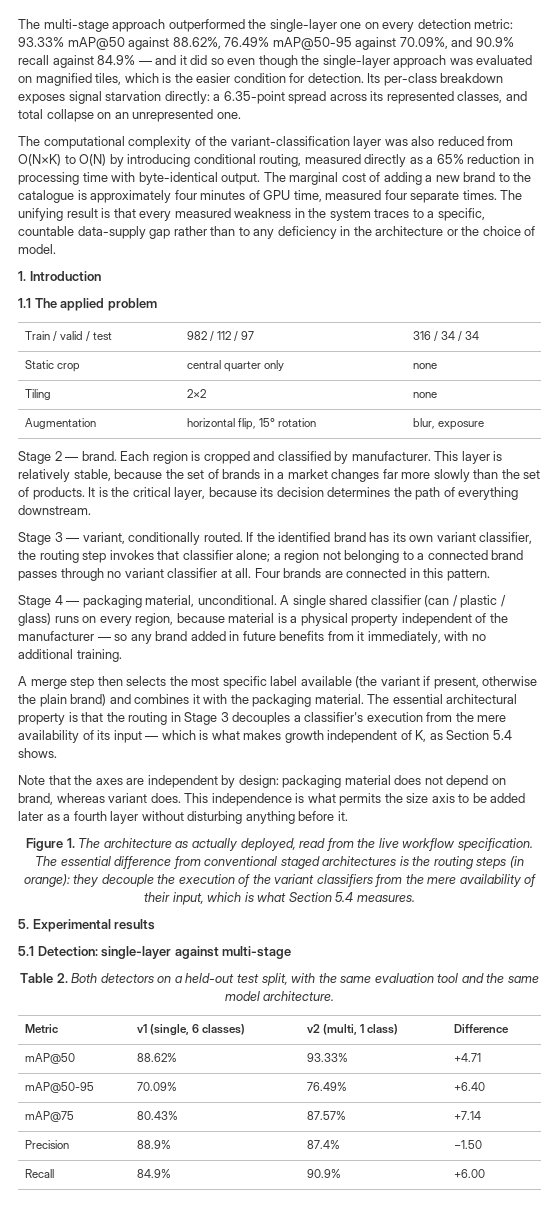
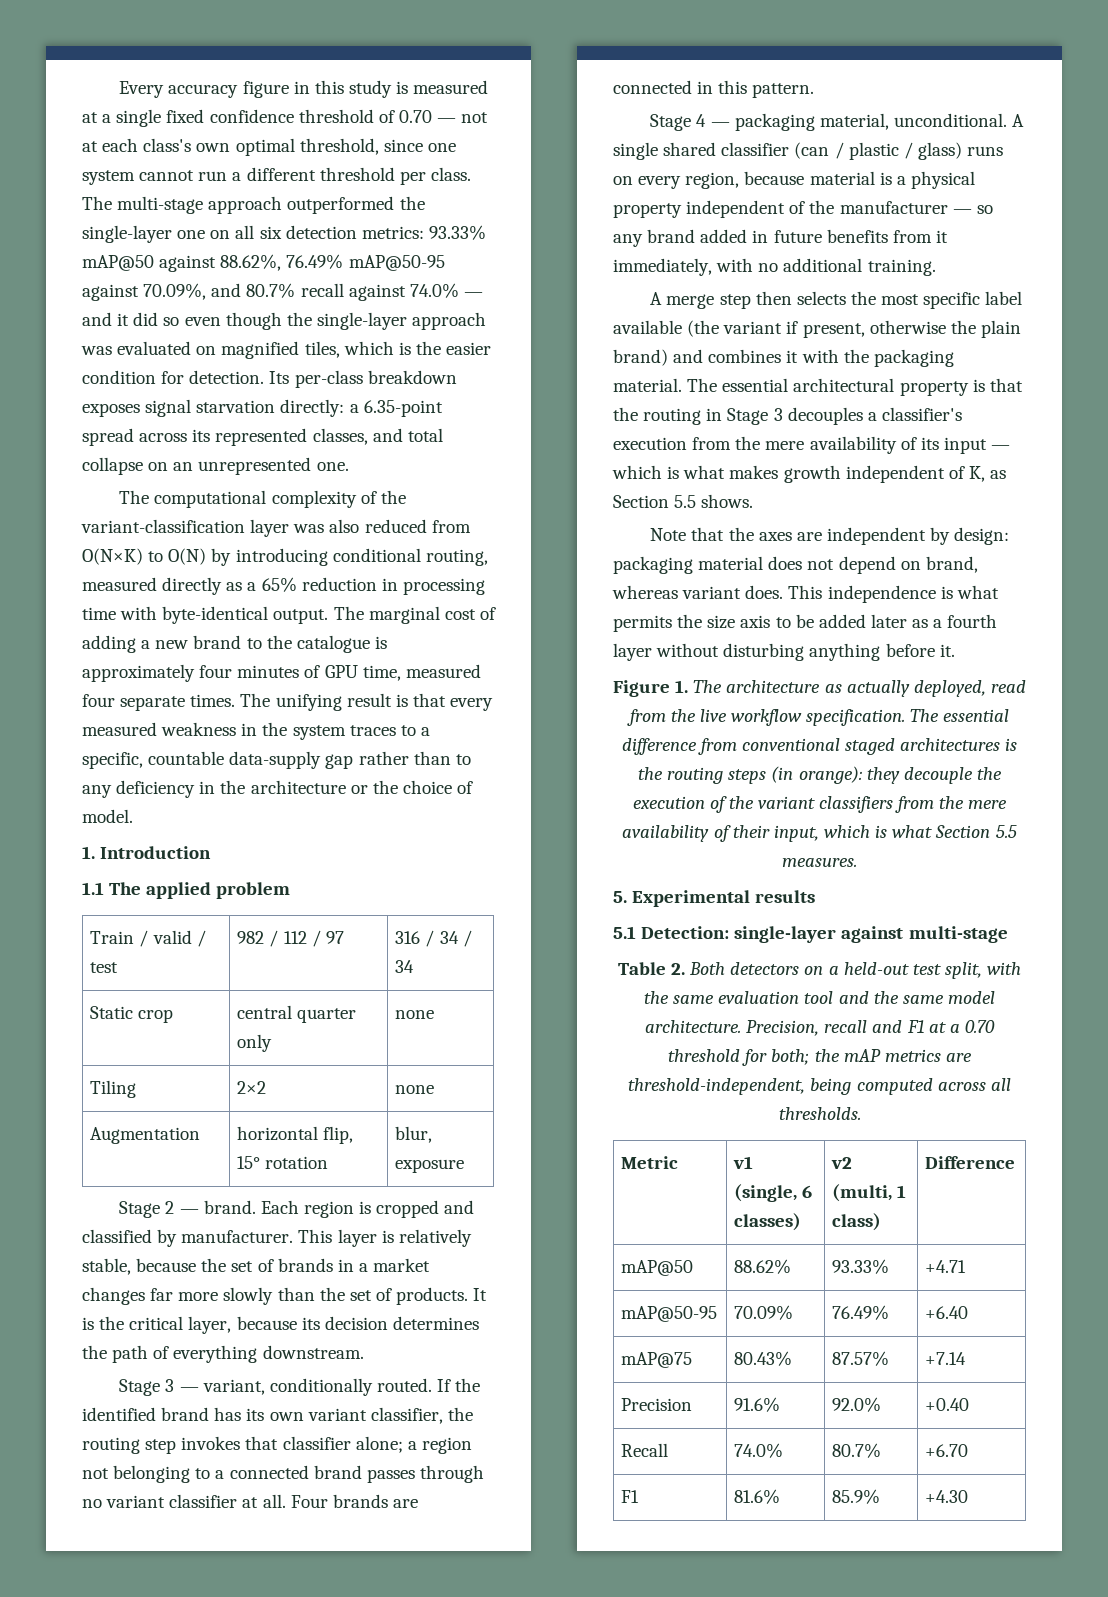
+ Every accuracy figure in this study is measured at a single fixed confidence threshold of 0.70 — not at each class's own optimal threshold, since one system cannot run a different threshold per class.
- The multi-stage approach outperformed the single-layer one on every detection metric: 93.33% mAP@50 against 88.62%, 76.49% mAP@50-95 against 70.09%, and 90.9% recall against 84.9% — and it did so even though the single-layer approach was evaluated on magnified tiles, which is the easier condition for detection.
+ The multi-stage approach outperformed the single-layer one on all six detection metrics: 93.33% mAP@50 against 88.62%, 76.49% mAP@50-95 against 70.09%, and 80.7% recall against 74.0% — and it did so even though the single-layer approach was evaluated on magnified tiles, which is the easier condition for detection.
- The essential architectural property is that the routing in Stage 3 decouples a classifier's execution from the mere availability of its input — which is what makes growth independent of K, as Section 5.4 shows.
+ The essential architectural property is that the routing in Stage 3 decouples a classifier's execution from the mere availability of its input — which is what makes growth independent of K, as Section 5.5 shows.
- The essential difference from conventional staged architectures is the routing steps (in orange): they decouple the execution of the variant classifiers from the mere availability of their input, which is what Section 5.4 measures.
+ The essential difference from conventional staged architectures is the routing steps (in orange): they decouple the execution of the variant classifiers from the mere availability of their input, which is what Section 5.5 measures.
+ Precision, recall and F1 at a 0.70 threshold for both; the mAP metrics are threshold-independent, being computed across all thresholds.
- Precision | 88.9% | 87.4% | −1.50
- Recall | 84.9% | 90.9% | +6.00
+ Precision | 91.6% | 92.0% | +0.40
+ Recall | 74.0% | 80.7% | +6.70
+ F1 | 81.6% | 85.9% | +4.30

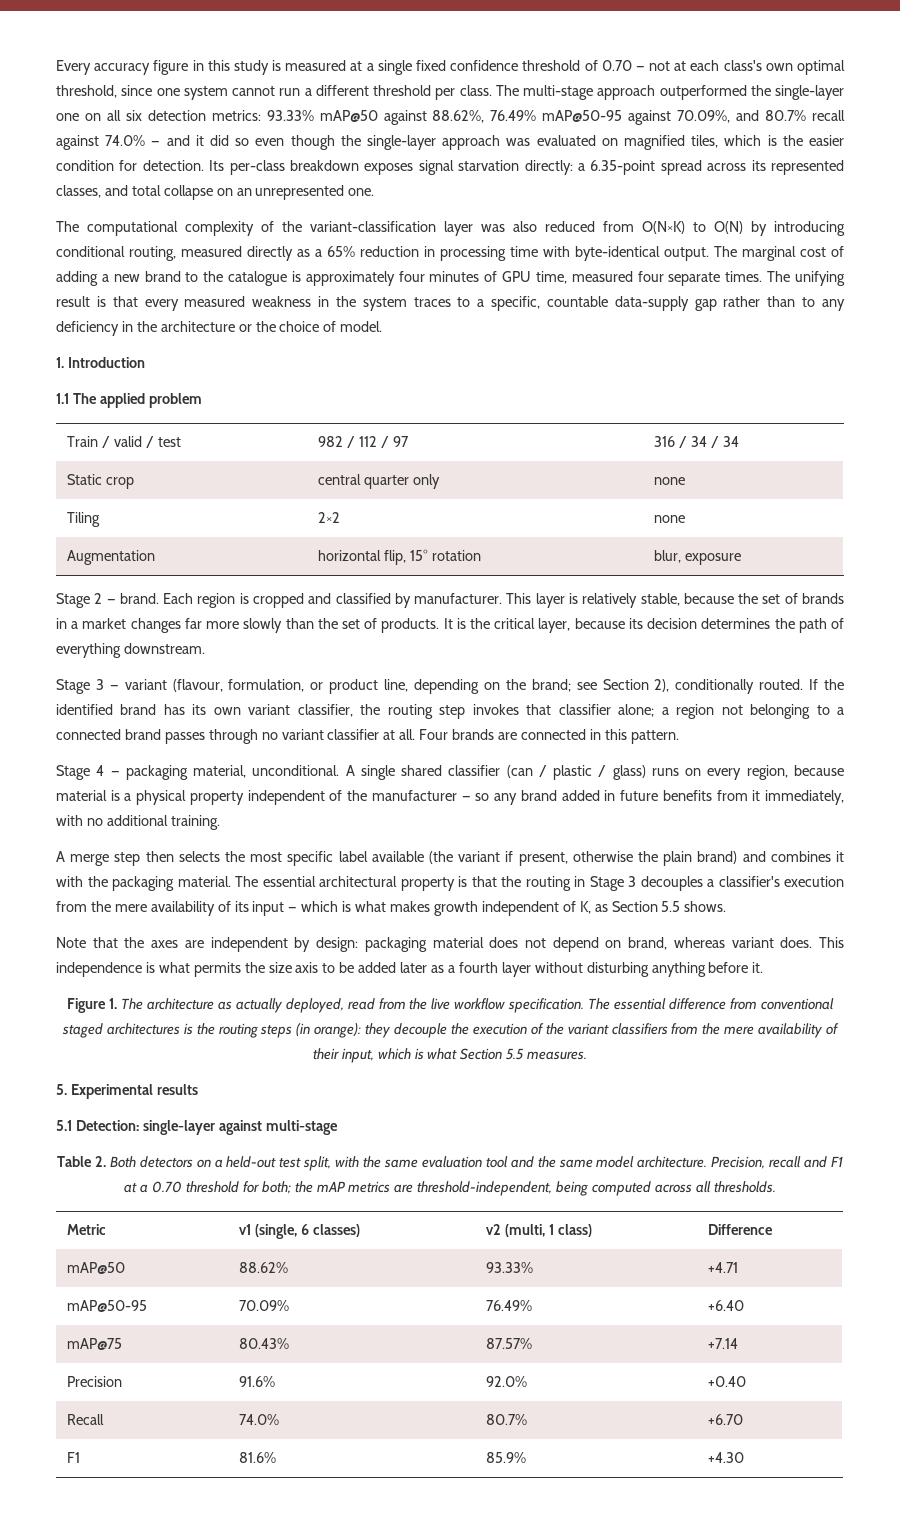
- Stage 3 — variant, conditionally routed.
+ Stage 3 — variant (flavour, formulation, or product line, depending on the brand; see Section 2), conditionally routed.

